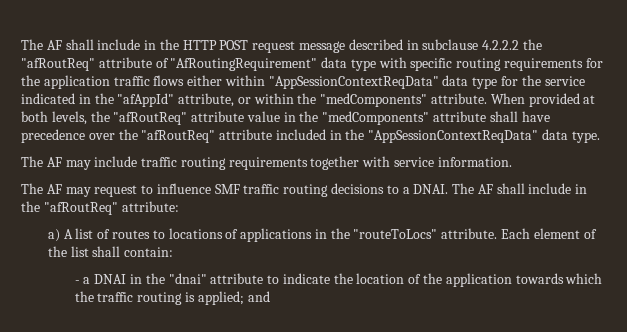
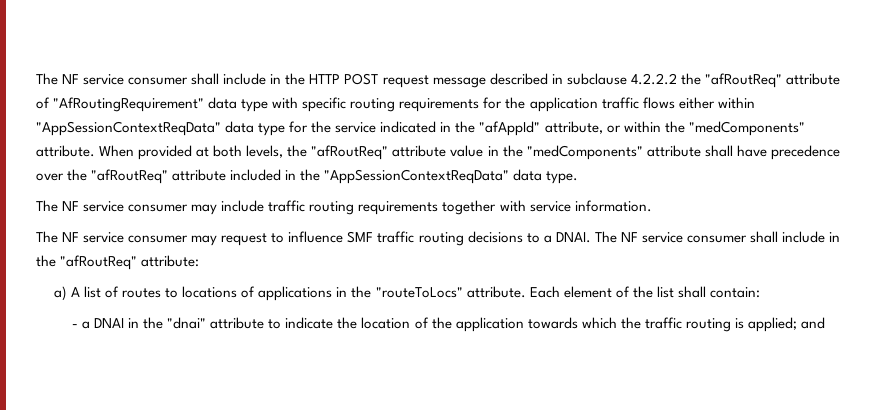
- The AF shall include in the HTTP POST request message described in subclause 4.2.2.2 the "afRoutReq" attribute of "AfRoutingRequirement" data type with specific routing requirements for the application traffic flows either within "AppSessionContextReqData" data type for the service indicated in the "afAppId" attribute, or within the "medComponents" attribute.
+ The NF service consumer shall include in the HTTP POST request message described in subclause 4.2.2.2 the "afRoutReq" attribute of "AfRoutingRequirement" data type with specific routing requirements for the application traffic flows either within "AppSessionContextReqData" data type for the service indicated in the "afAppId" attribute, or within the "medComponents" attribute.
- The AF may include traffic routing requirements together with service information.
+ The NF service consumer may include traffic routing requirements together with service information.
- The AF may request to influence SMF traffic routing decisions to a DNAI.
+ The NF service consumer may request to influence SMF traffic routing decisions to a DNAI.
- The AF shall include in the "afRoutReq" attribute:
+ The NF service consumer shall include in the "afRoutReq" attribute:

